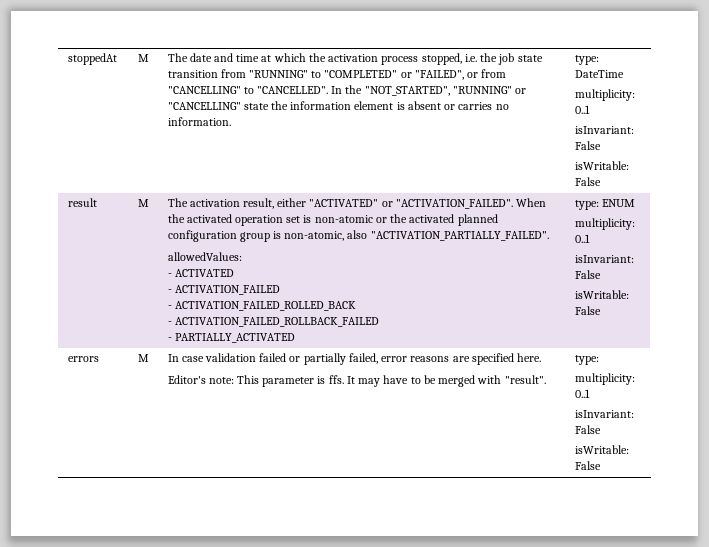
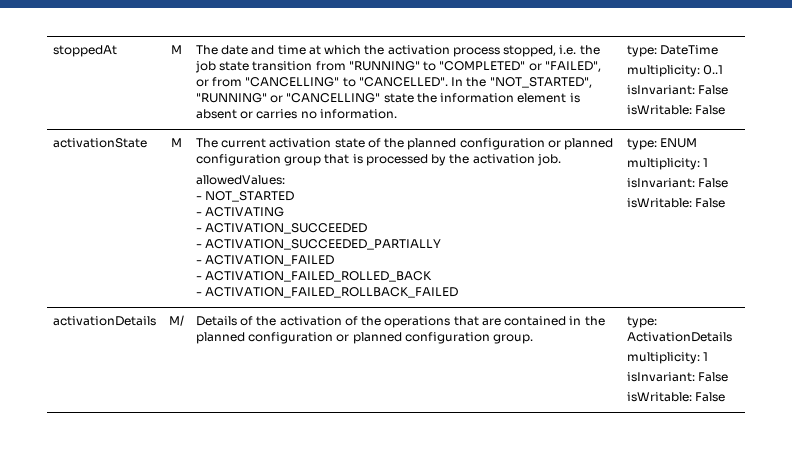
- result | M | The activation result, either "ACTIVATED" or "ACTIVATION_FAILED". When the activated operation set is non-atomic or the activated planned configuration group is non-atomic, also "ACTIVATION_PARTIALLY_FAILED".
+ activationState | M | The current activation state of the planned configuration or planned configuration group that is processed by the activation job.
  allowedValues:
- - ACTIVATED
+ - NOT_STARTED
+ - ACTIVATING
+ - ACTIVATION_SUCCEEDED
+ - ACTIVATION_SUCCEEDED_PARTIALLY
- - PARTIALLY_ACTIVATED
  type: ENUM
- multiplicity: 0..1
+ multiplicity: 1
  isInvariant: False
  isWritable: False
- errors | M | In case validation failed or partially failed, error reasons are specified here.
- Editor's note: This parameter is ffs. It may have to be merged with "result". | type:
- multiplicity: 0..1
+ activationDetails | M/ | Details of the activation of the operations that are contained in the planned configuration or planned configuration group. | type: ActivationDetails
+ multiplicity: 1

